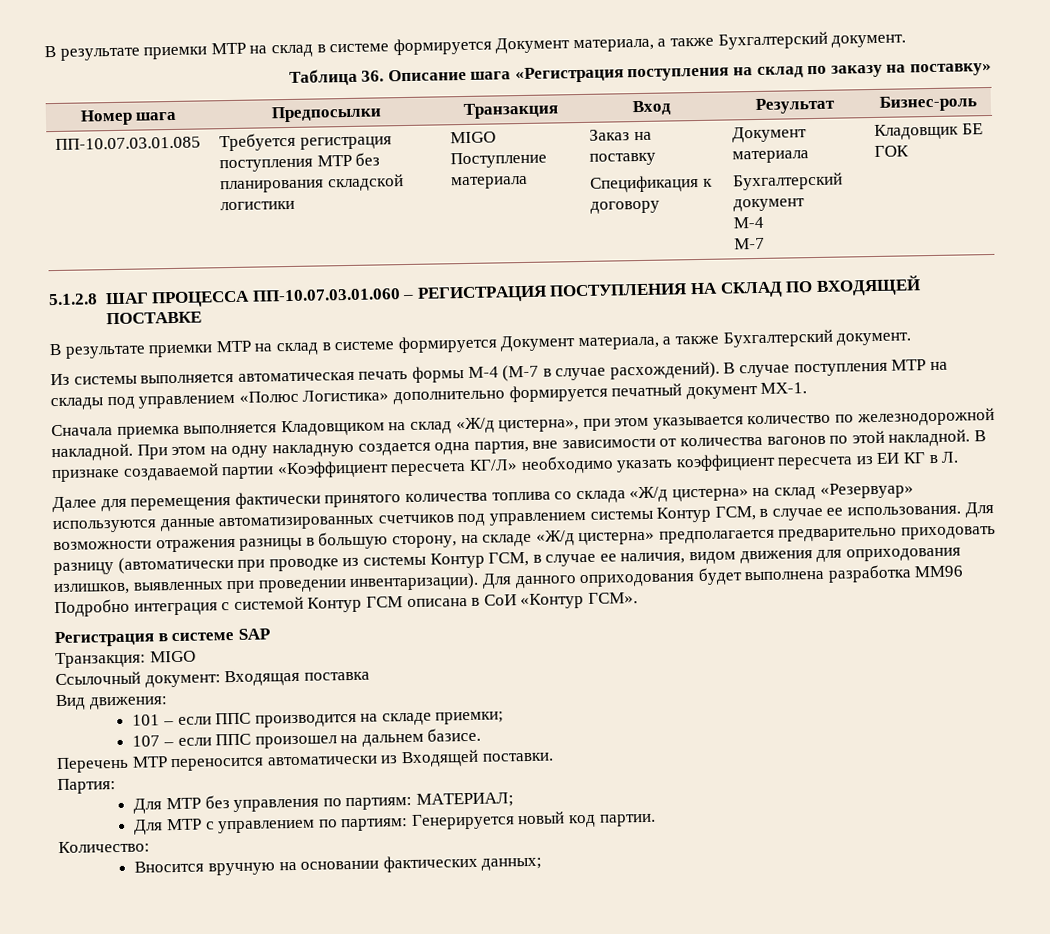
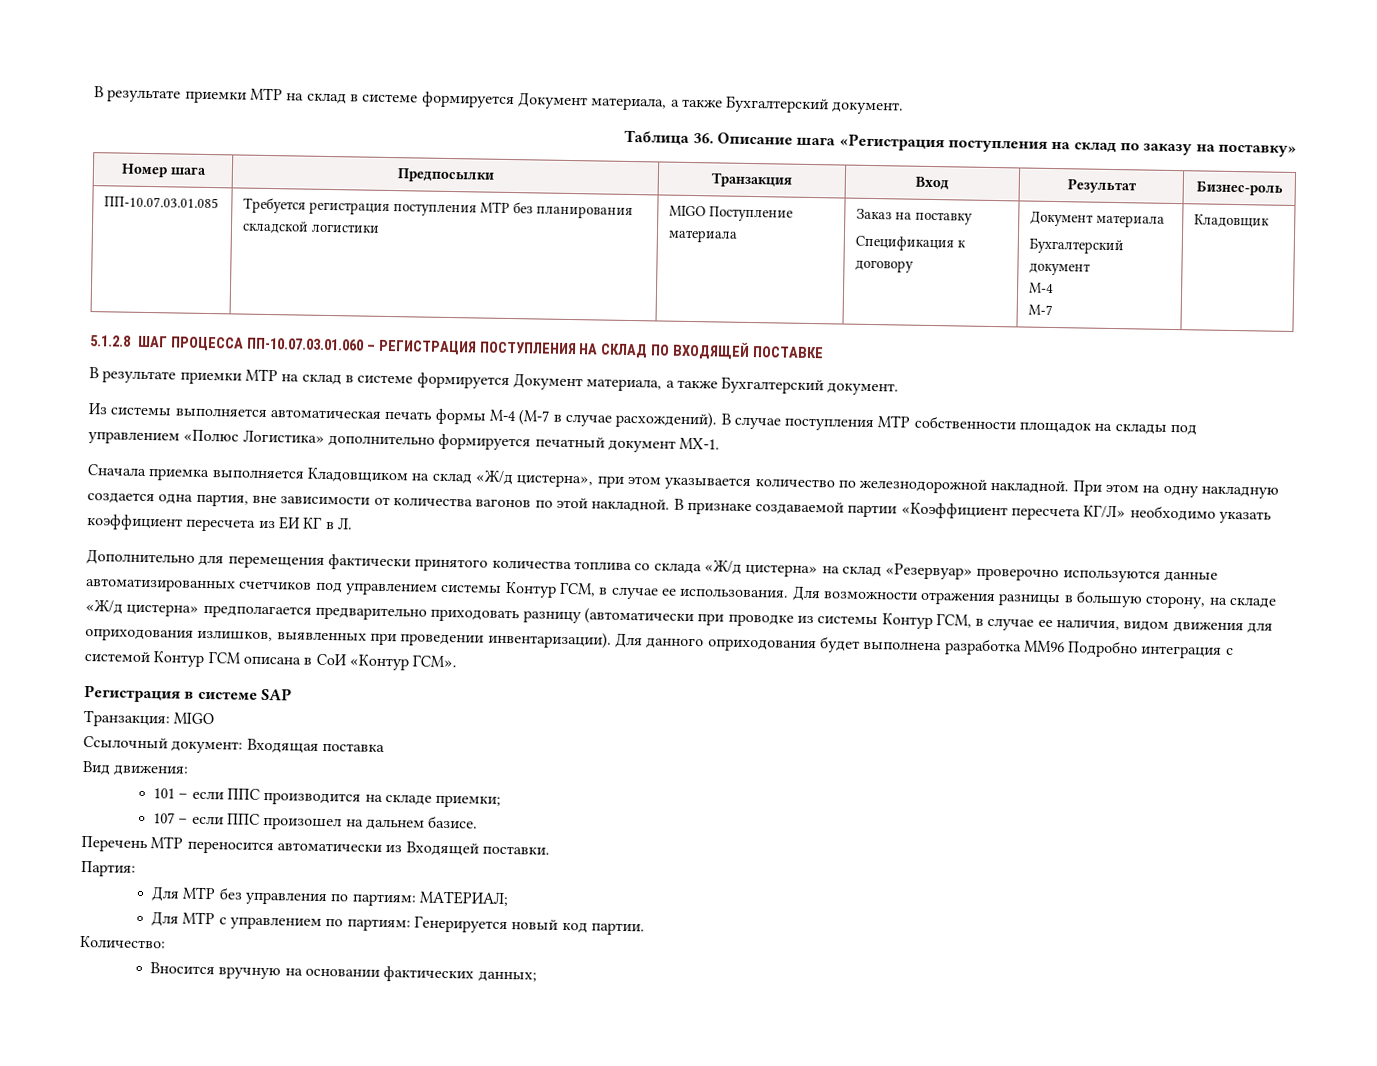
  ПП-10.07.03.01.085 | Требуется регистрация поступления МТР без планирования складской логистики | MIGO Поступление материала | Заказ на поставку
  Спецификация к договору | Документ материала
  Бухгалтерский документ
  М-4
- М-7 | Кладовщик БЕ ГОК
+ М-7 | Кладовщик
- В случае поступления МТР на склады под управлением «Полюс Логистика» дополнительно формируется печатный документ МХ-1.
+ В случае поступления МТР собственности площадок на склады под управлением «Полюс Логистика» дополнительно формируется печатный документ МХ-1.
- Далее для перемещения фактически принятого количества топлива со склада «Ж/д цистерна» на склад «Резервуар» используются данные автоматизированных счетчиков под управлением системы Контур ГСМ, в случае ее использования.
+ Дополнительно для перемещения фактически принятого количества топлива со склада «Ж/д цистерна» на склад «Резервуар» проверочно используются данные автоматизированных счетчиков под управлением системы Контур ГСМ, в случае ее использования.

